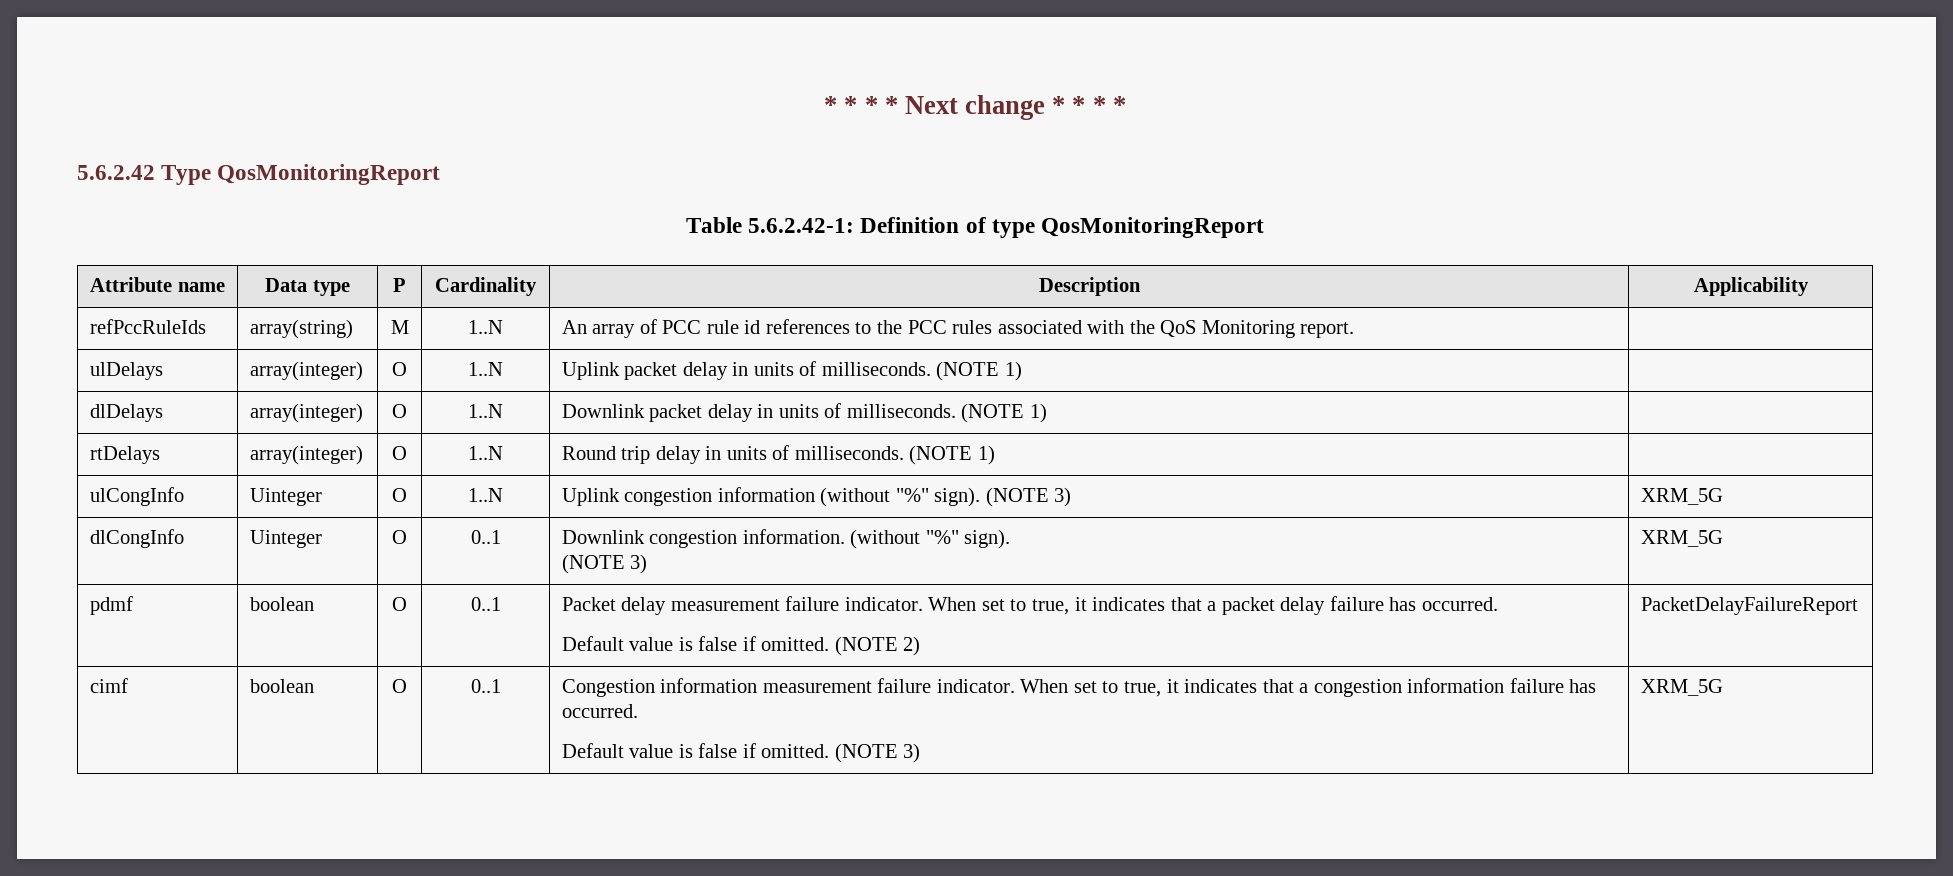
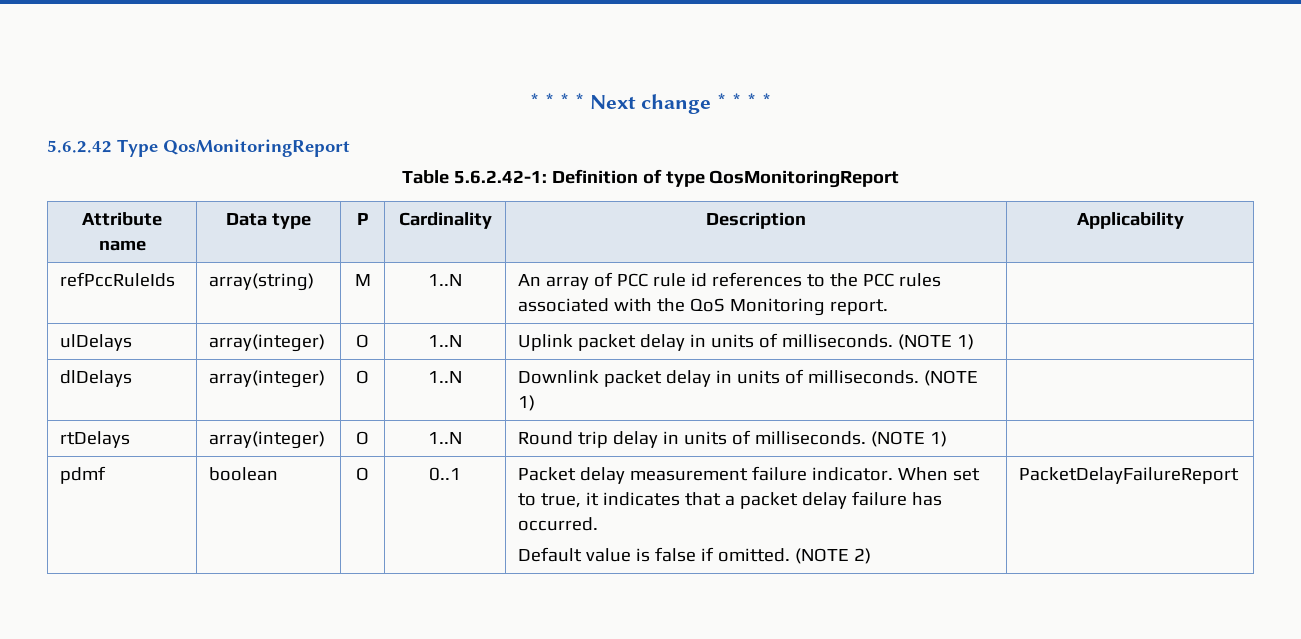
- ulCongInfo | Uinteger | O | 1..N | Uplink congestion information (without "%" sign). (NOTE 3) | XRM_5G
- dlCongInfo | Uinteger | O | 0..1 | Downlink congestion information. (without "%" sign).
- (NOTE 3) | XRM_5G
- cimf | boolean | O | 0..1 | Congestion information measurement failure indicator. When set to true, it indicates that a congestion information failure has occurred.
- Default value is false if omitted. (NOTE 3) | XRM_5G

